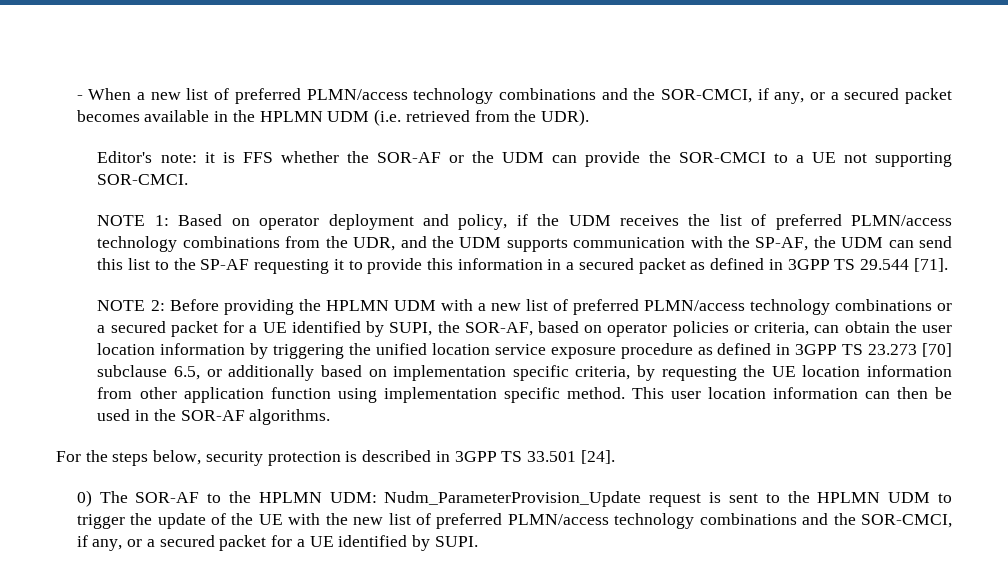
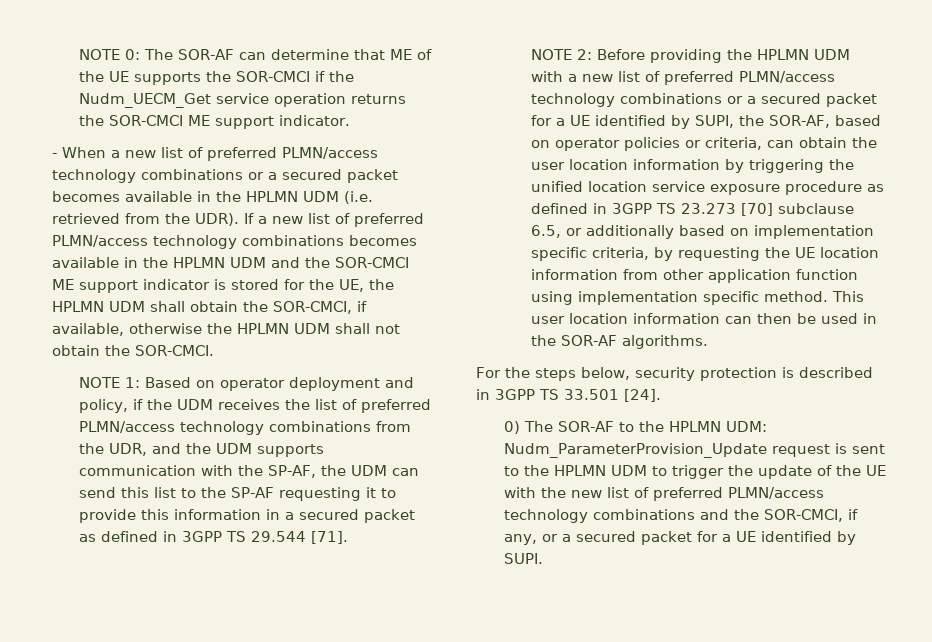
+ NOTE 0: The SOR-AF can determine that ME of the UE supports the SOR-CMCI if the Nudm_UECM_Get service operation returns the SOR-CMCI ME support indicator.
- - When a new list of preferred PLMN/access technology combinations and the SOR-CMCI, if any, or a secured packet becomes available in the HPLMN UDM (i.e. retrieved from the UDR).
- Editor's note: it is FFS whether the SOR-AF or the UDM can provide the SOR-CMCI to a UE not supporting SOR-CMCI.
+ - When a new list of preferred PLMN/access technology combinations or a secured packet becomes available in the HPLMN UDM (i.e. retrieved from the UDR). If a new list of preferred PLMN/access technology combinations becomes available in the HPLMN UDM and the SOR-CMCI ME support indicator is stored for the UE, the HPLMN UDM shall obtain the SOR-CMCI, if available, otherwise the HPLMN UDM shall not obtain the SOR-CMCI.

